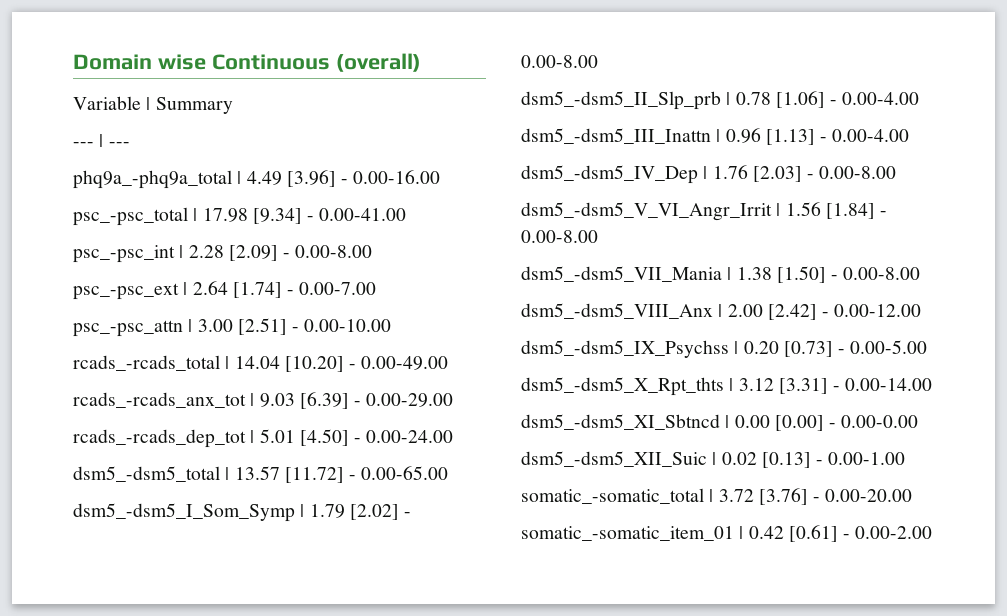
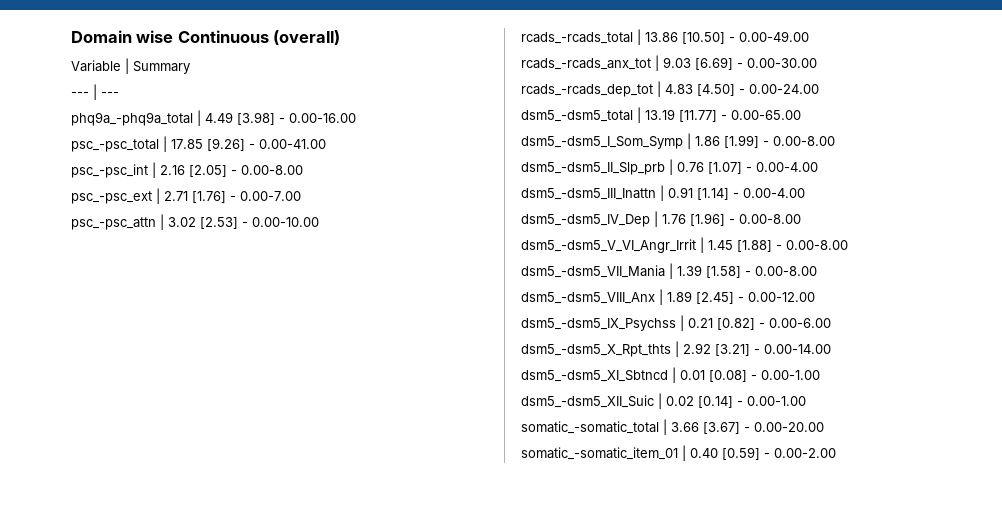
- phq9a_-phq9a_total | 4.49 [3.96] - 0.00-16.00
+ phq9a_-phq9a_total | 4.49 [3.98] - 0.00-16.00
- psc_-psc_total | 17.98 [9.34] - 0.00-41.00
+ psc_-psc_total | 17.85 [9.26] - 0.00-41.00
- psc_-psc_int | 2.28 [2.09] - 0.00-8.00
+ psc_-psc_int | 2.16 [2.05] - 0.00-8.00
- psc_-psc_ext | 2.64 [1.74] - 0.00-7.00
+ psc_-psc_ext | 2.71 [1.76] - 0.00-7.00
- psc_-psc_attn | 3.00 [2.51] - 0.00-10.00
+ psc_-psc_attn | 3.02 [2.53] - 0.00-10.00
- rcads_-rcads_total | 14.04 [10.20] - 0.00-49.00
+ rcads_-rcads_total | 13.86 [10.50] - 0.00-49.00
- rcads_-rcads_anx_tot | 9.03 [6.39] - 0.00-29.00
+ rcads_-rcads_anx_tot | 9.03 [6.69] - 0.00-30.00
- rcads_-rcads_dep_tot | 5.01 [4.50] - 0.00-24.00
+ rcads_-rcads_dep_tot | 4.83 [4.50] - 0.00-24.00
- dsm5_-dsm5_total | 13.57 [11.72] - 0.00-65.00
+ dsm5_-dsm5_total | 13.19 [11.77] - 0.00-65.00
- dsm5_-dsm5_I_Som_Symp | 1.79 [2.02] - 0.00-8.00
+ dsm5_-dsm5_I_Som_Symp | 1.86 [1.99] - 0.00-8.00
- dsm5_-dsm5_II_Slp_prb | 0.78 [1.06] - 0.00-4.00
+ dsm5_-dsm5_II_Slp_prb | 0.76 [1.07] - 0.00-4.00
- dsm5_-dsm5_III_Inattn | 0.96 [1.13] - 0.00-4.00
+ dsm5_-dsm5_III_Inattn | 0.91 [1.14] - 0.00-4.00
- dsm5_-dsm5_IV_Dep | 1.76 [2.03] - 0.00-8.00
+ dsm5_-dsm5_IV_Dep | 1.76 [1.96] - 0.00-8.00
- dsm5_-dsm5_V_VI_Angr_Irrit | 1.56 [1.84] - 0.00-8.00
+ dsm5_-dsm5_V_VI_Angr_Irrit | 1.45 [1.88] - 0.00-8.00
- dsm5_-dsm5_VII_Mania | 1.38 [1.50] - 0.00-8.00
+ dsm5_-dsm5_VII_Mania | 1.39 [1.58] - 0.00-8.00
- dsm5_-dsm5_VIII_Anx | 2.00 [2.42] - 0.00-12.00
+ dsm5_-dsm5_VIII_Anx | 1.89 [2.45] - 0.00-12.00
- dsm5_-dsm5_IX_Psychss | 0.20 [0.73] - 0.00-5.00
+ dsm5_-dsm5_IX_Psychss | 0.21 [0.82] - 0.00-6.00
- dsm5_-dsm5_X_Rpt_thts | 3.12 [3.31] - 0.00-14.00
+ dsm5_-dsm5_X_Rpt_thts | 2.92 [3.21] - 0.00-14.00
- dsm5_-dsm5_XI_Sbtncd | 0.00 [0.00] - 0.00-0.00
+ dsm5_-dsm5_XI_Sbtncd | 0.01 [0.08] - 0.00-1.00
- dsm5_-dsm5_XII_Suic | 0.02 [0.13] - 0.00-1.00
+ dsm5_-dsm5_XII_Suic | 0.02 [0.14] - 0.00-1.00
- somatic_-somatic_total | 3.72 [3.76] - 0.00-20.00
+ somatic_-somatic_total | 3.66 [3.67] - 0.00-20.00
- somatic_-somatic_item_01 | 0.42 [0.61] - 0.00-2.00
+ somatic_-somatic_item_01 | 0.40 [0.59] - 0.00-2.00

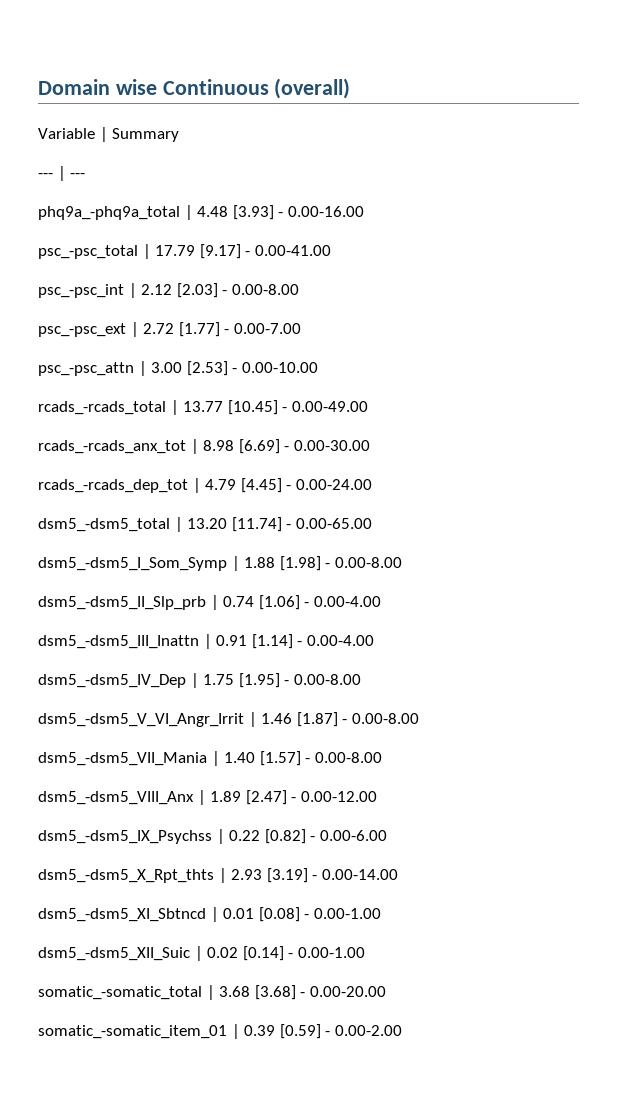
- phq9a_-phq9a_total | 4.49 [3.98] - 0.00-16.00
+ phq9a_-phq9a_total | 4.48 [3.93] - 0.00-16.00
- psc_-psc_total | 17.85 [9.26] - 0.00-41.00
+ psc_-psc_total | 17.79 [9.17] - 0.00-41.00
- psc_-psc_int | 2.16 [2.05] - 0.00-8.00
+ psc_-psc_int | 2.12 [2.03] - 0.00-8.00
- psc_-psc_ext | 2.71 [1.76] - 0.00-7.00
+ psc_-psc_ext | 2.72 [1.77] - 0.00-7.00
- psc_-psc_attn | 3.02 [2.53] - 0.00-10.00
+ psc_-psc_attn | 3.00 [2.53] - 0.00-10.00
- rcads_-rcads_total | 13.86 [10.50] - 0.00-49.00
+ rcads_-rcads_total | 13.77 [10.45] - 0.00-49.00
- rcads_-rcads_anx_tot | 9.03 [6.69] - 0.00-30.00
+ rcads_-rcads_anx_tot | 8.98 [6.69] - 0.00-30.00
- rcads_-rcads_dep_tot | 4.83 [4.50] - 0.00-24.00
+ rcads_-rcads_dep_tot | 4.79 [4.45] - 0.00-24.00
- dsm5_-dsm5_total | 13.19 [11.77] - 0.00-65.00
+ dsm5_-dsm5_total | 13.20 [11.74] - 0.00-65.00
- dsm5_-dsm5_I_Som_Symp | 1.86 [1.99] - 0.00-8.00
+ dsm5_-dsm5_I_Som_Symp | 1.88 [1.98] - 0.00-8.00
- dsm5_-dsm5_II_Slp_prb | 0.76 [1.07] - 0.00-4.00
+ dsm5_-dsm5_II_Slp_prb | 0.74 [1.06] - 0.00-4.00
- dsm5_-dsm5_IV_Dep | 1.76 [1.96] - 0.00-8.00
+ dsm5_-dsm5_IV_Dep | 1.75 [1.95] - 0.00-8.00
- dsm5_-dsm5_V_VI_Angr_Irrit | 1.45 [1.88] - 0.00-8.00
+ dsm5_-dsm5_V_VI_Angr_Irrit | 1.46 [1.87] - 0.00-8.00
- dsm5_-dsm5_VII_Mania | 1.39 [1.58] - 0.00-8.00
+ dsm5_-dsm5_VII_Mania | 1.40 [1.57] - 0.00-8.00
- dsm5_-dsm5_VIII_Anx | 1.89 [2.45] - 0.00-12.00
+ dsm5_-dsm5_VIII_Anx | 1.89 [2.47] - 0.00-12.00
- dsm5_-dsm5_IX_Psychss | 0.21 [0.82] - 0.00-6.00
+ dsm5_-dsm5_IX_Psychss | 0.22 [0.82] - 0.00-6.00
- dsm5_-dsm5_X_Rpt_thts | 2.92 [3.21] - 0.00-14.00
+ dsm5_-dsm5_X_Rpt_thts | 2.93 [3.19] - 0.00-14.00
- somatic_-somatic_total | 3.66 [3.67] - 0.00-20.00
+ somatic_-somatic_total | 3.68 [3.68] - 0.00-20.00
- somatic_-somatic_item_01 | 0.40 [0.59] - 0.00-2.00
+ somatic_-somatic_item_01 | 0.39 [0.59] - 0.00-2.00

